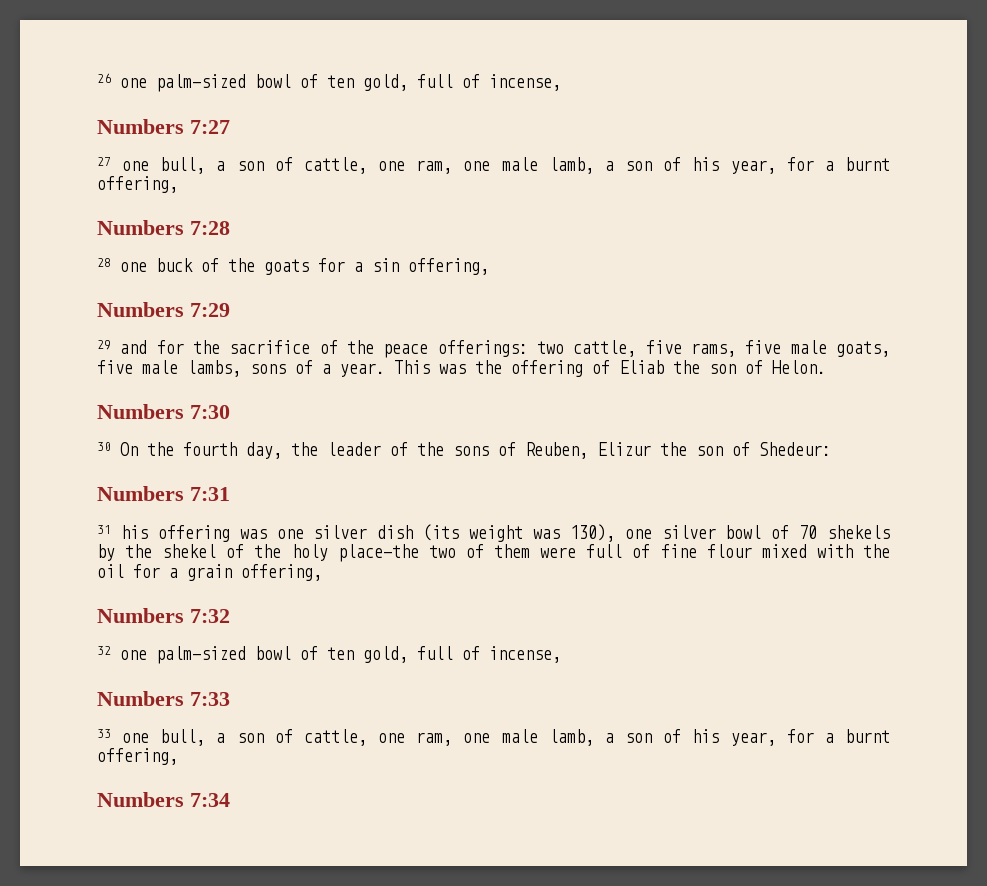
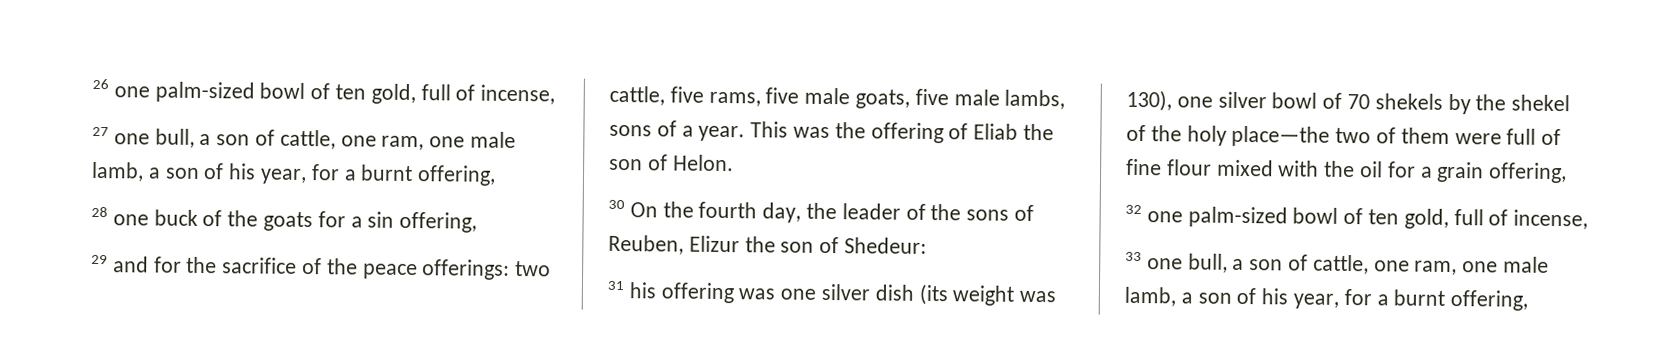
- Numbers 7:27
- Numbers 7:28
- Numbers 7:29
- Numbers 7:30
- Numbers 7:31
- Numbers 7:32
- Numbers 7:33
- Numbers 7:34

